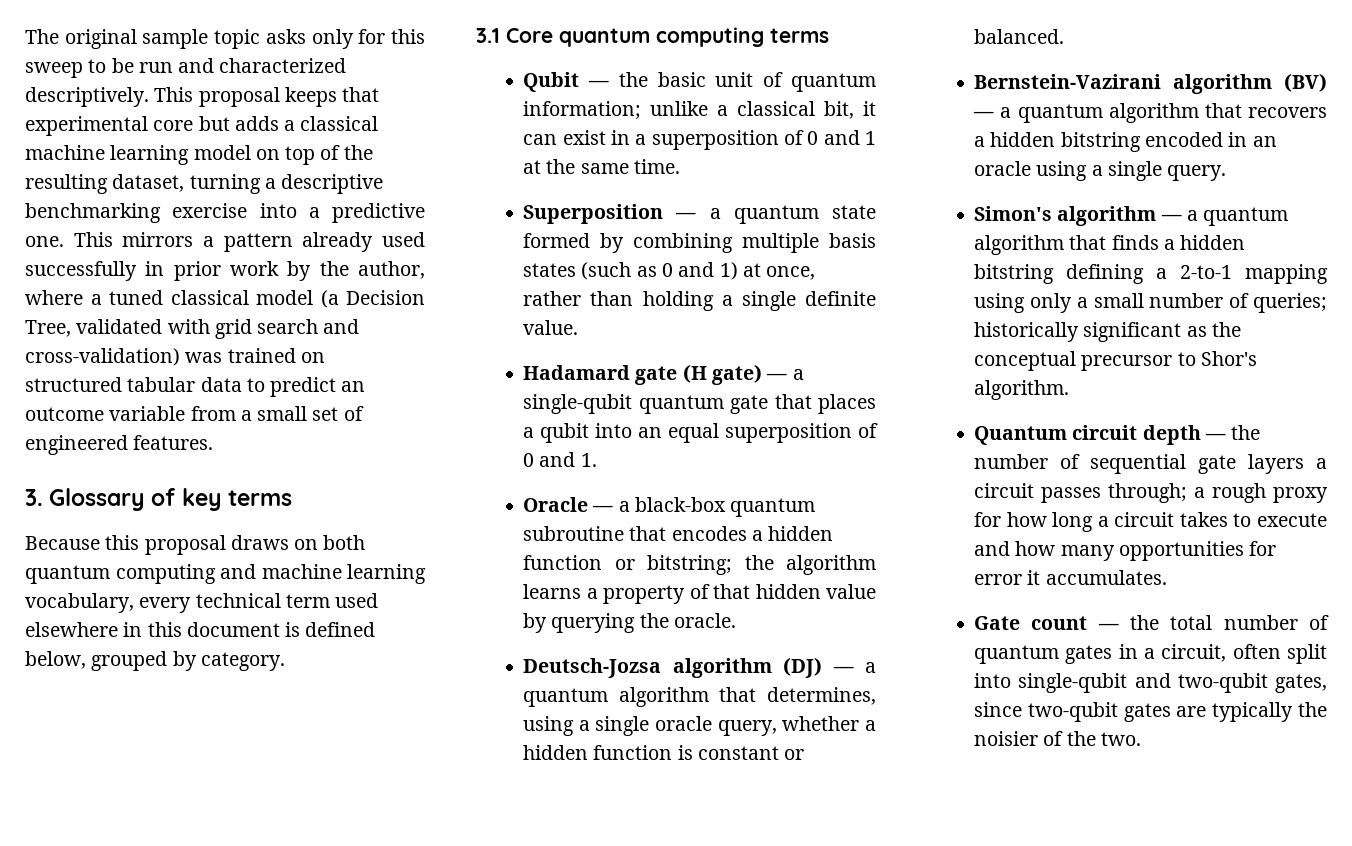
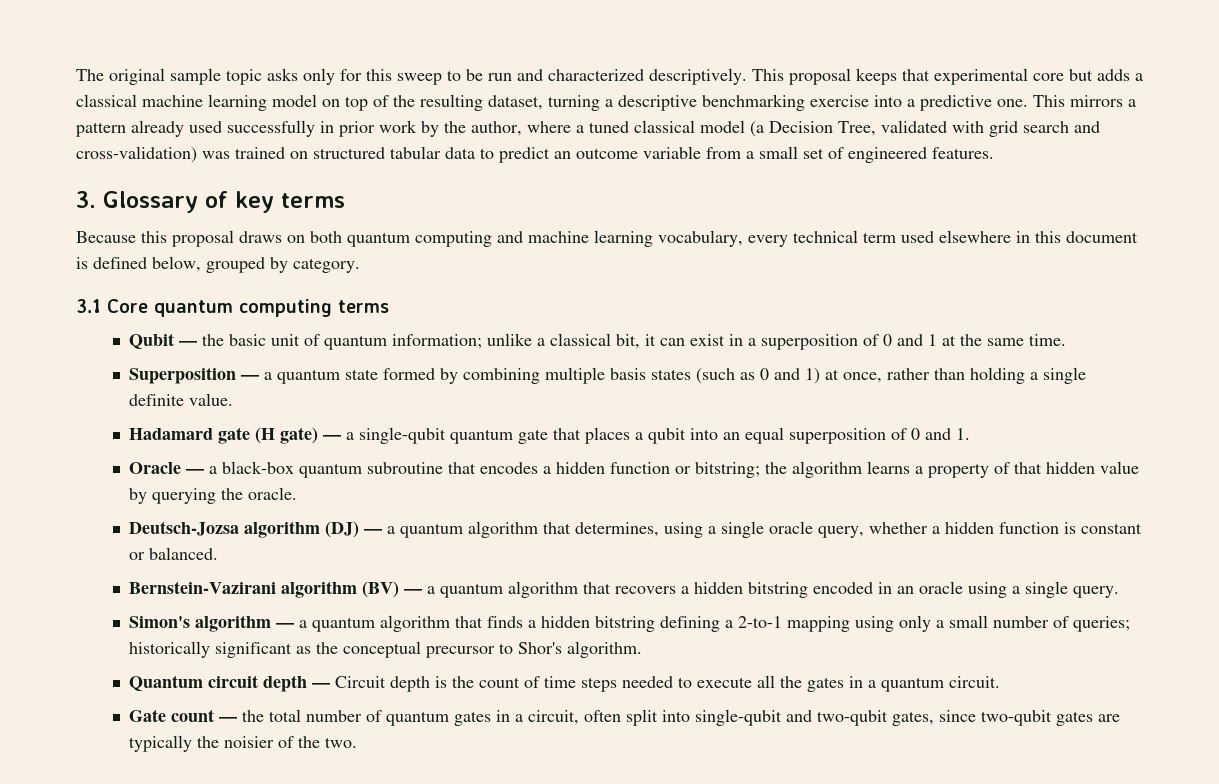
- Quantum circuit depth — the number of sequential gate layers a circuit passes through; a rough proxy for how long a circuit takes to execute and how many opportunities for error it accumulates.
+ Quantum circuit depth — Circuit depth is the count of time steps needed to execute all the gates in a quantum circuit.

